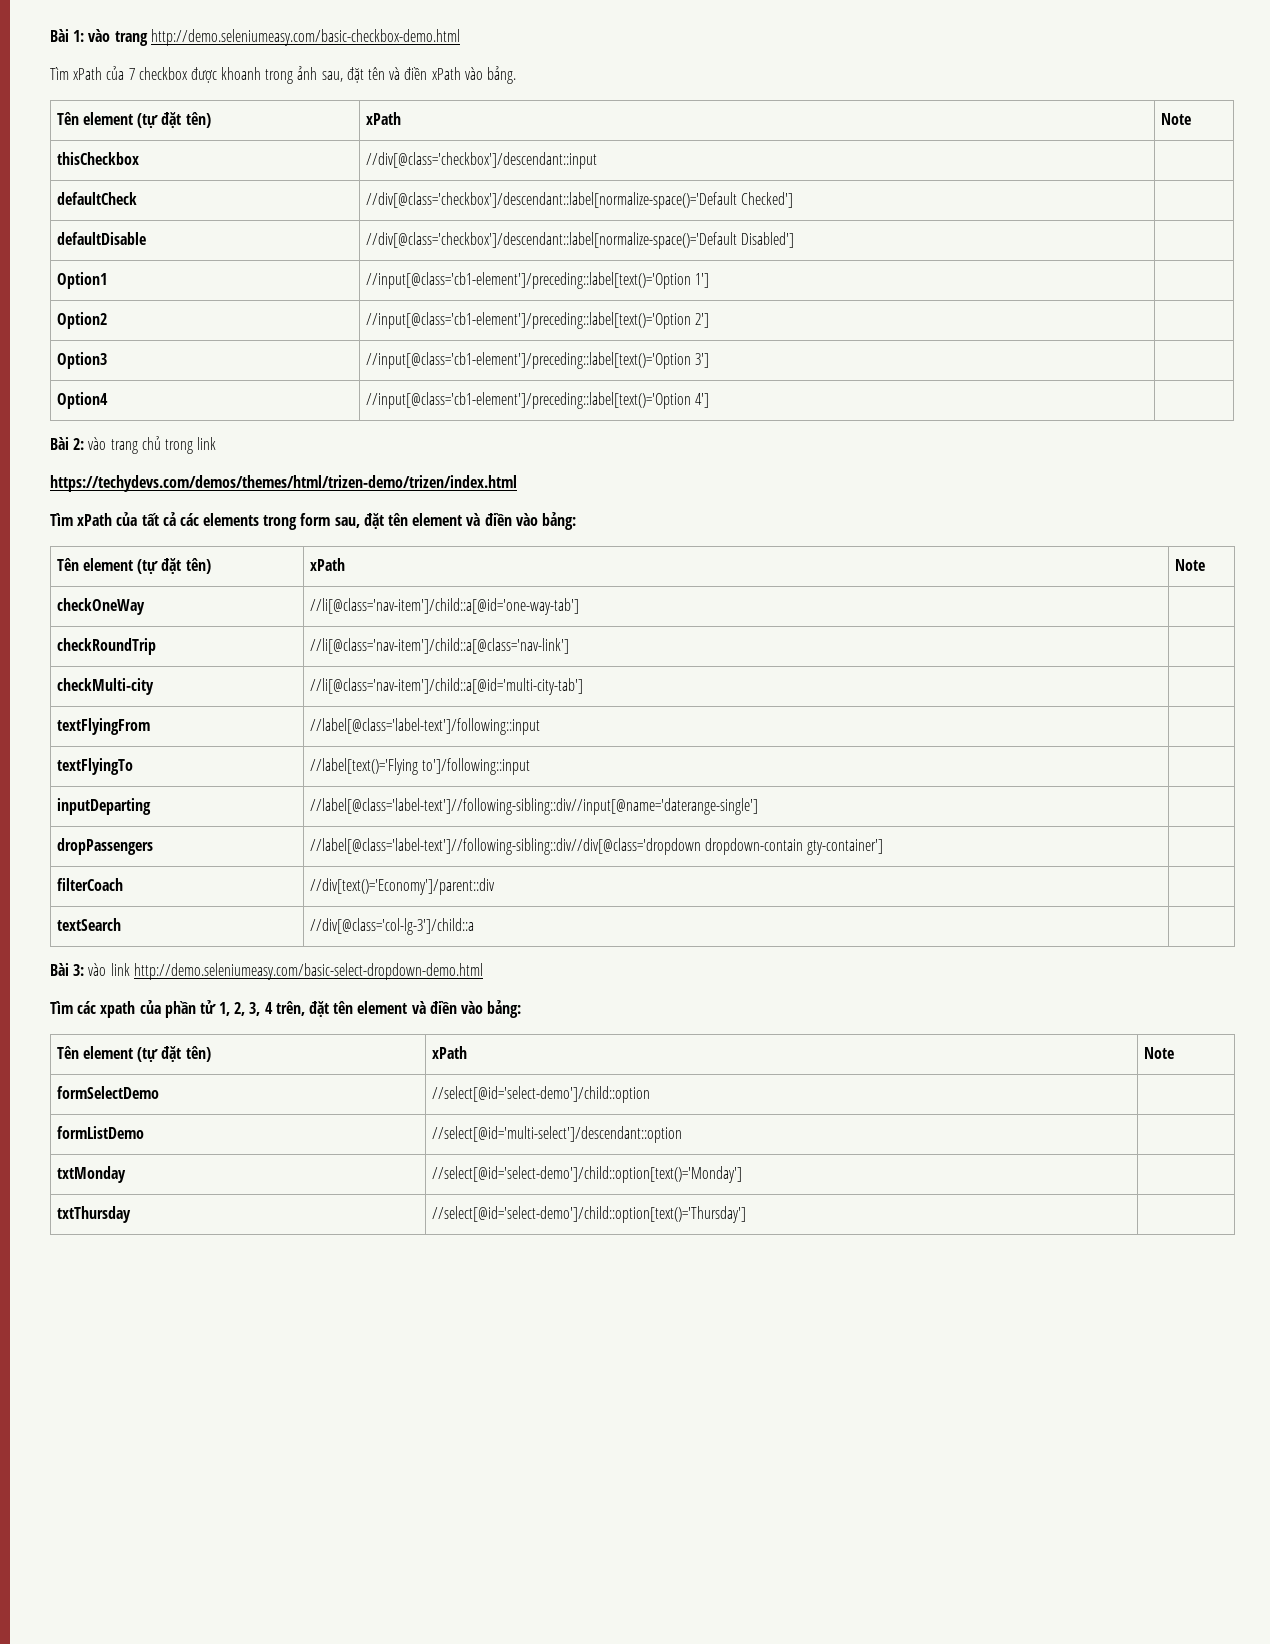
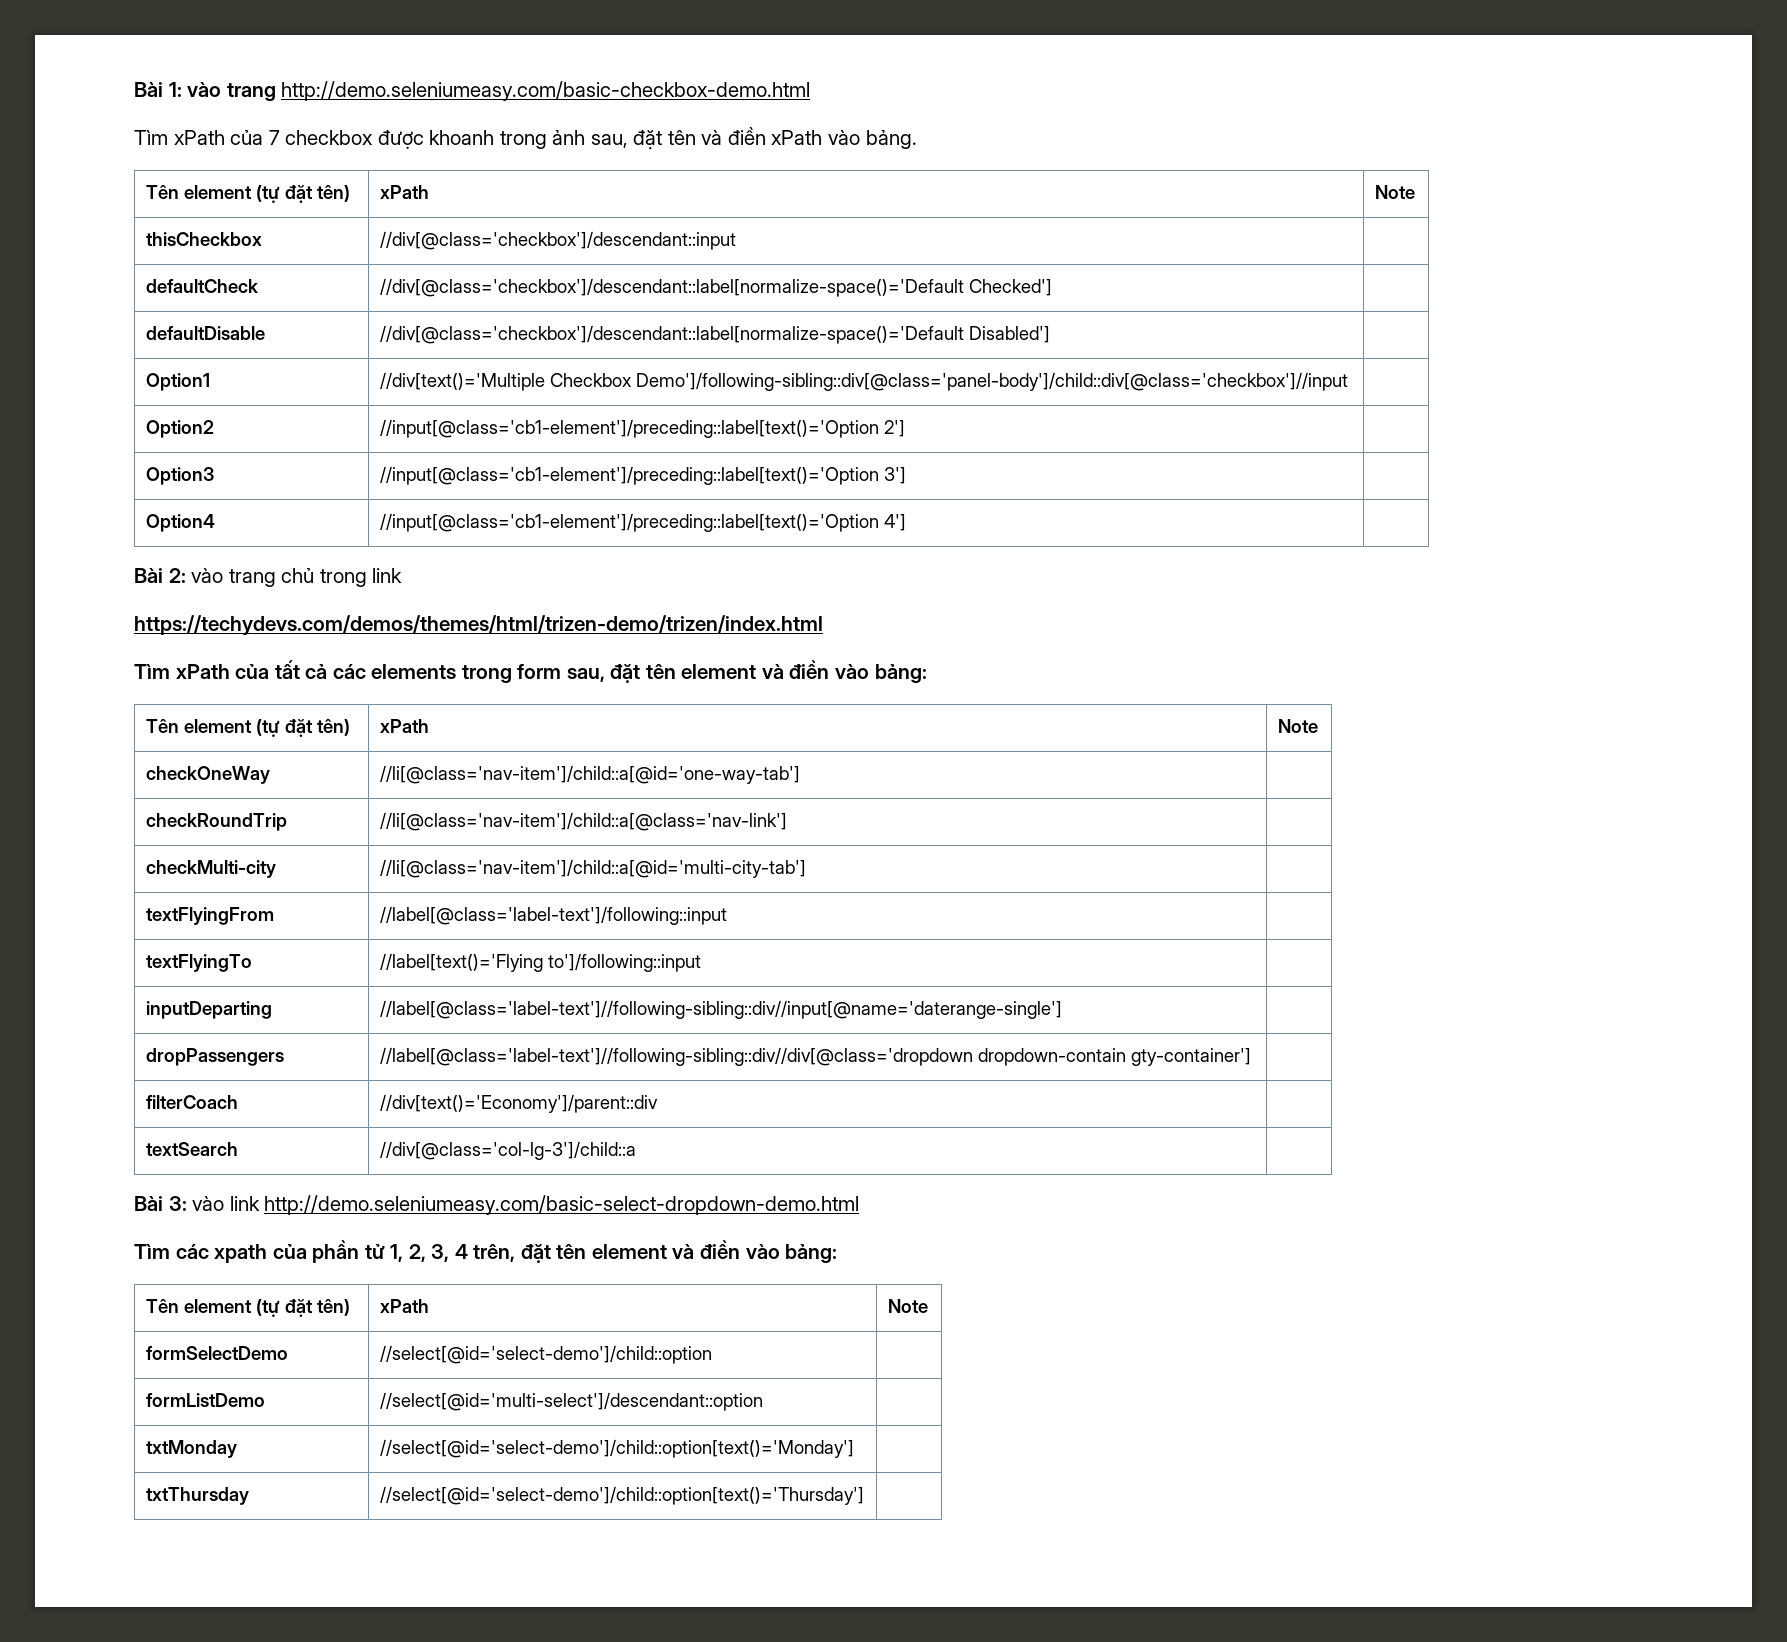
- Option1 | //input[@class='cb1-element']/preceding::label[text()='Option 1'] |
+ Option1 | //div[text()='Multiple Checkbox Demo']/following-sibling::div[@class='panel-body']/child::div[@class='checkbox']//input |

